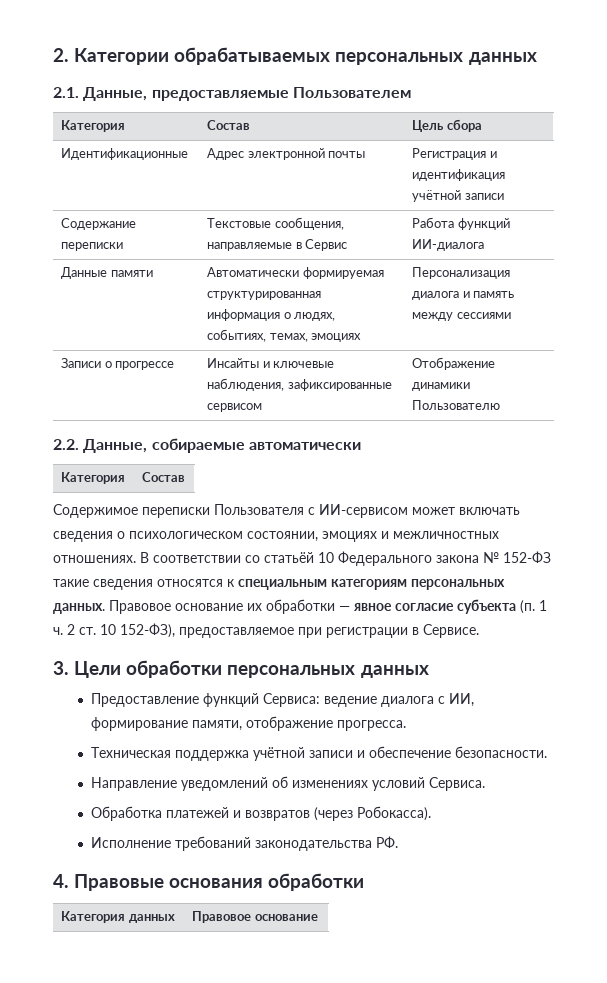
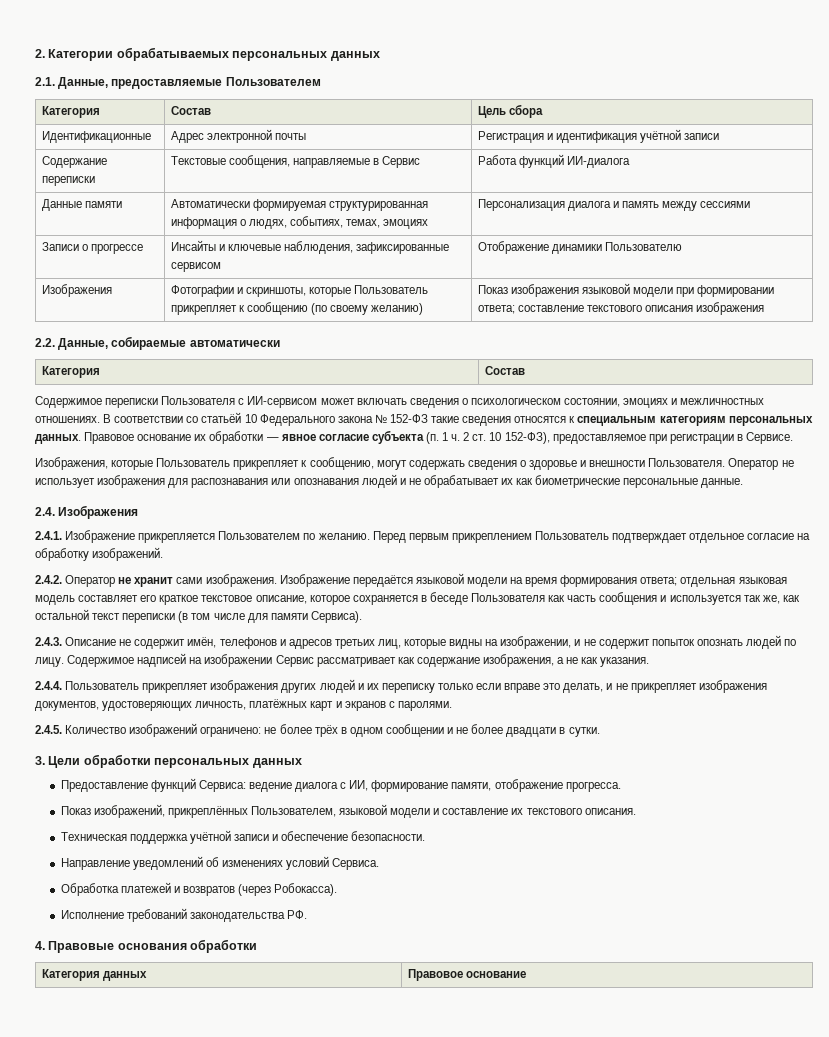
+ Изображения | Фотографии и скриншоты, которые Пользователь прикрепляет к сообщению (по своему желанию) | Показ изображения языковой модели при формировании ответа; составление текстового описания изображения
+ Изображения, которые Пользователь прикрепляет к сообщению, могут содержать сведения о здоровье и внешности Пользователя. Оператор не использует изображения для распознавания или опознавания людей и не обрабатывает их как биометрические персональные данные.
+ 2.4. Изображения
+ 2.4.1. Изображение прикрепляется Пользователем по желанию. Перед первым прикреплением Пользователь подтверждает отдельное согласие на обработку изображений.
+ 2.4.2. Оператор не хранит сами изображения. Изображение передаётся языковой модели на время формирования ответа; отдельная языковая модель составляет его краткое текстовое описание, которое сохраняется в беседе Пользователя как часть сообщения и используется так же, как остальной текст переписки (в том числе для памяти Сервиса).
+ 2.4.3. Описание не содержит имён, телефонов и адресов третьих лиц, которые видны на изображении, и не содержит попыток опознать людей по лицу. Содержимое надписей на изображении Сервис рассматривает как содержание изображения, а не как указания.
+ 2.4.4. Пользователь прикрепляет изображения других людей и их переписку только если вправе это делать, и не прикрепляет изображения документов, удостоверяющих личность, платёжных карт и экранов с паролями.
+ 2.4.5. Количество изображений ограничено: не более трёх в одном сообщении и не более двадцати в сутки.
+ Показ изображений, прикреплённых Пользователем, языковой модели и составление их текстового описания.

